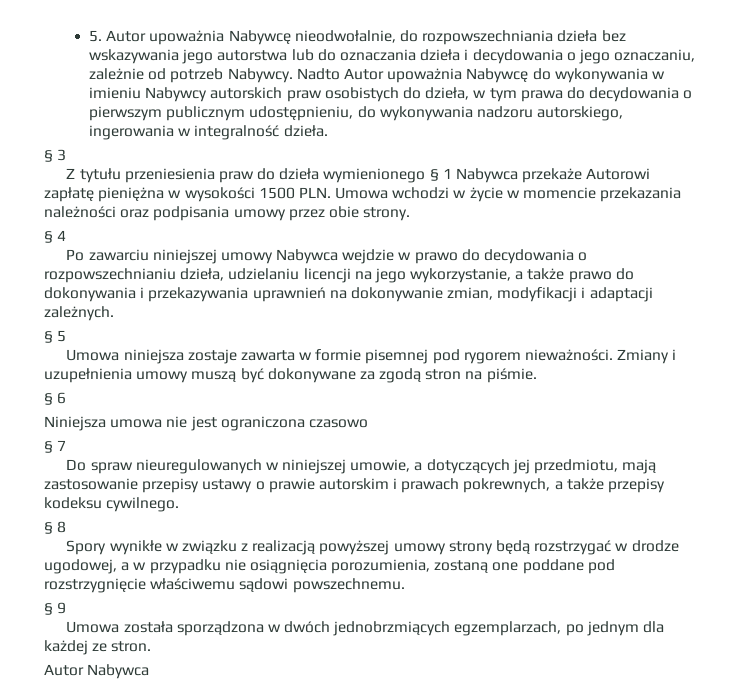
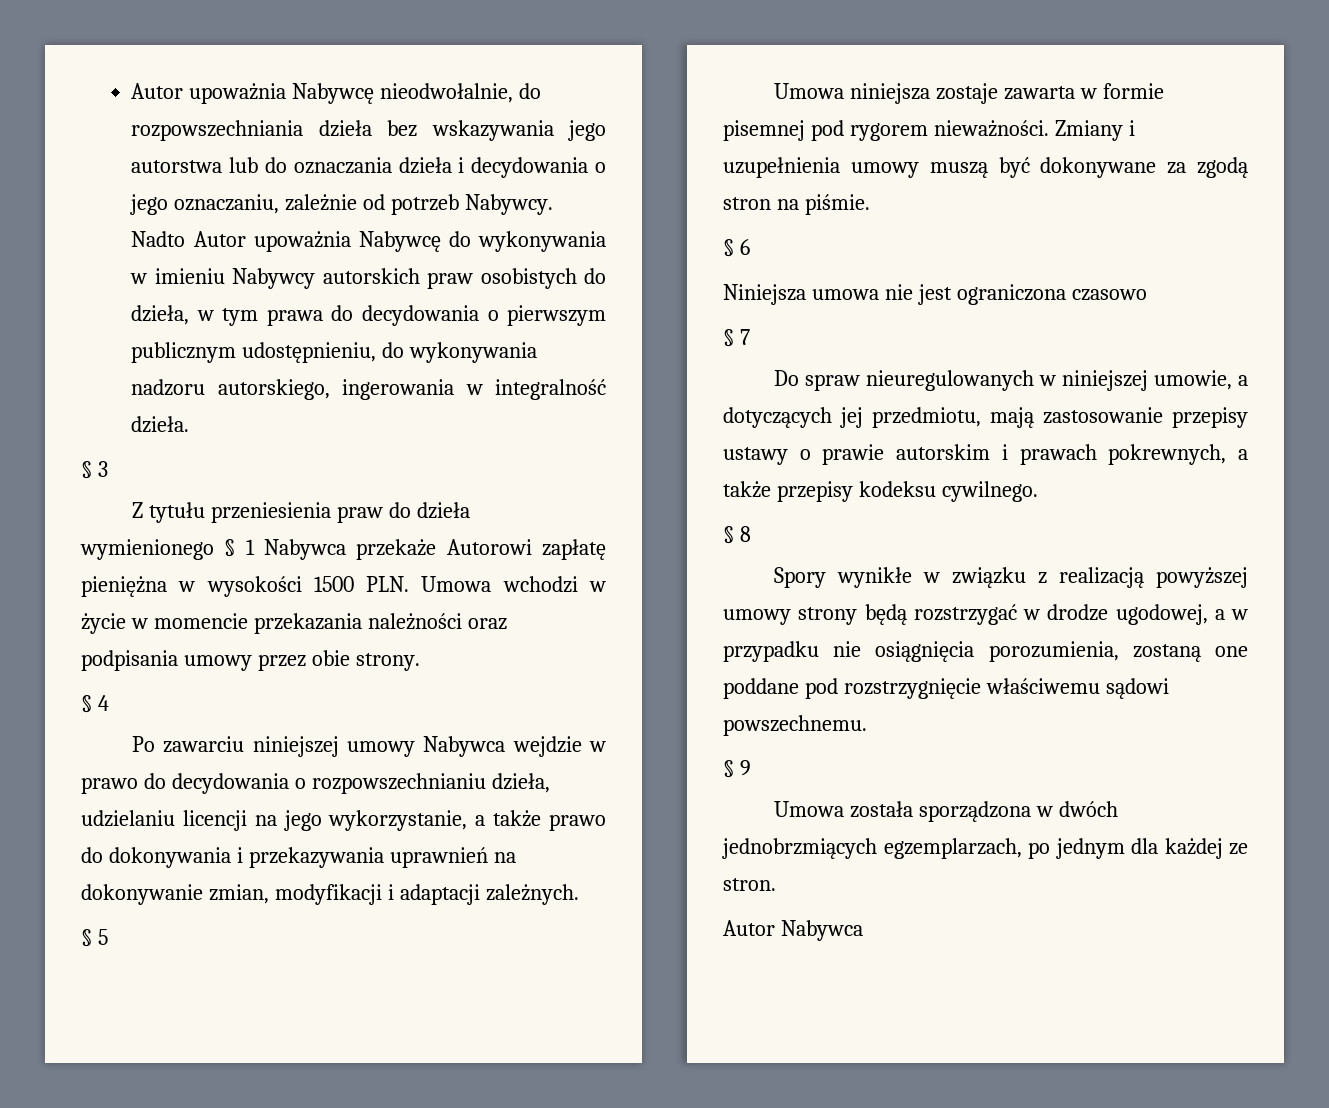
- 5. Autor upoważnia Nabywcę nieodwołalnie, do rozpowszechniania dzieła bez wskazywania jego autorstwa lub do oznaczania dzieła i decydowania o jego oznaczaniu, zależnie od potrzeb Nabywcy.
+ Autor upoważnia Nabywcę nieodwołalnie, do rozpowszechniania dzieła bez wskazywania jego autorstwa lub do oznaczania dzieła i decydowania o jego oznaczaniu, zależnie od potrzeb Nabywcy.

